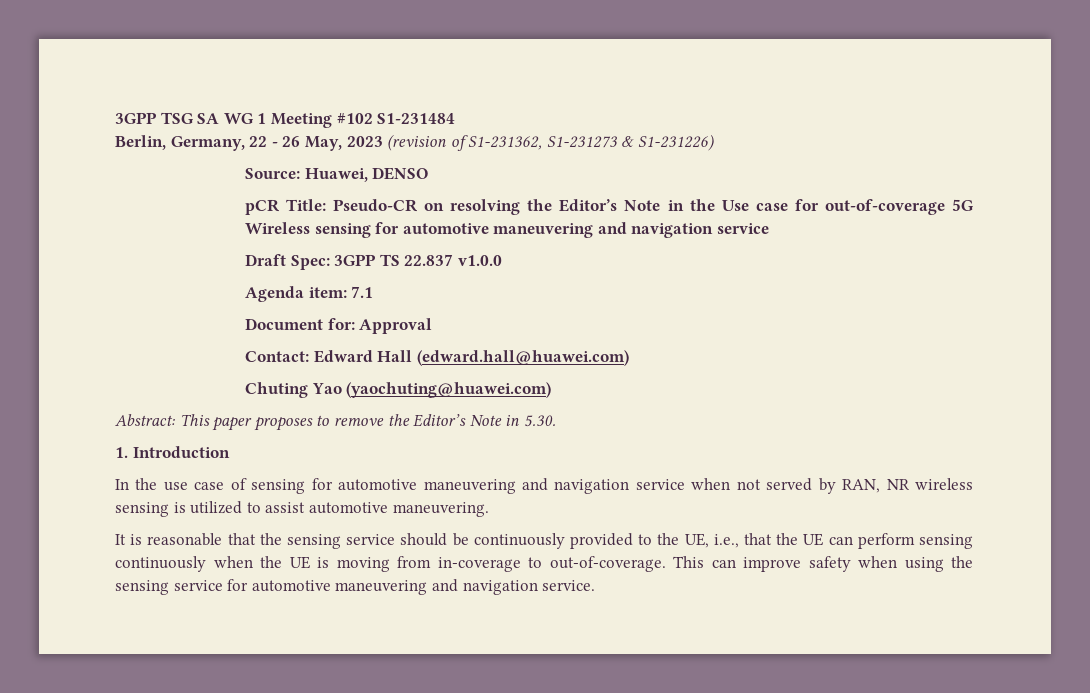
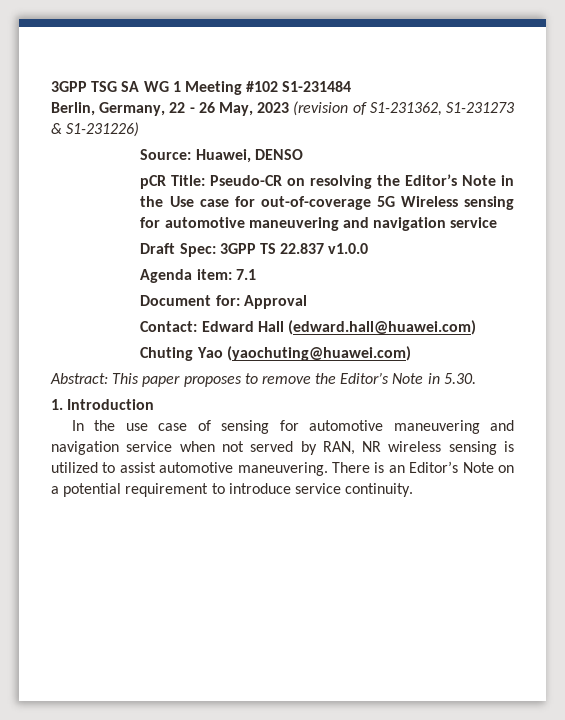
- In the use case of sensing for automotive maneuvering and navigation service when not served by RAN, NR wireless sensing is utilized to assist automotive maneuvering.
- It is reasonable that the sensing service should be continuously provided to the UE, i.e., that the UE can perform sensing continuously when the UE is moving from in-coverage to out-of-coverage. This can improve safety when using the sensing service for automotive maneuvering and navigation service.
+ In the use case of sensing for automotive maneuvering and navigation service when not served by RAN, NR wireless sensing is utilized to assist automotive maneuvering. There is an Editor’s Note on a potential requirement to introduce service continuity.

